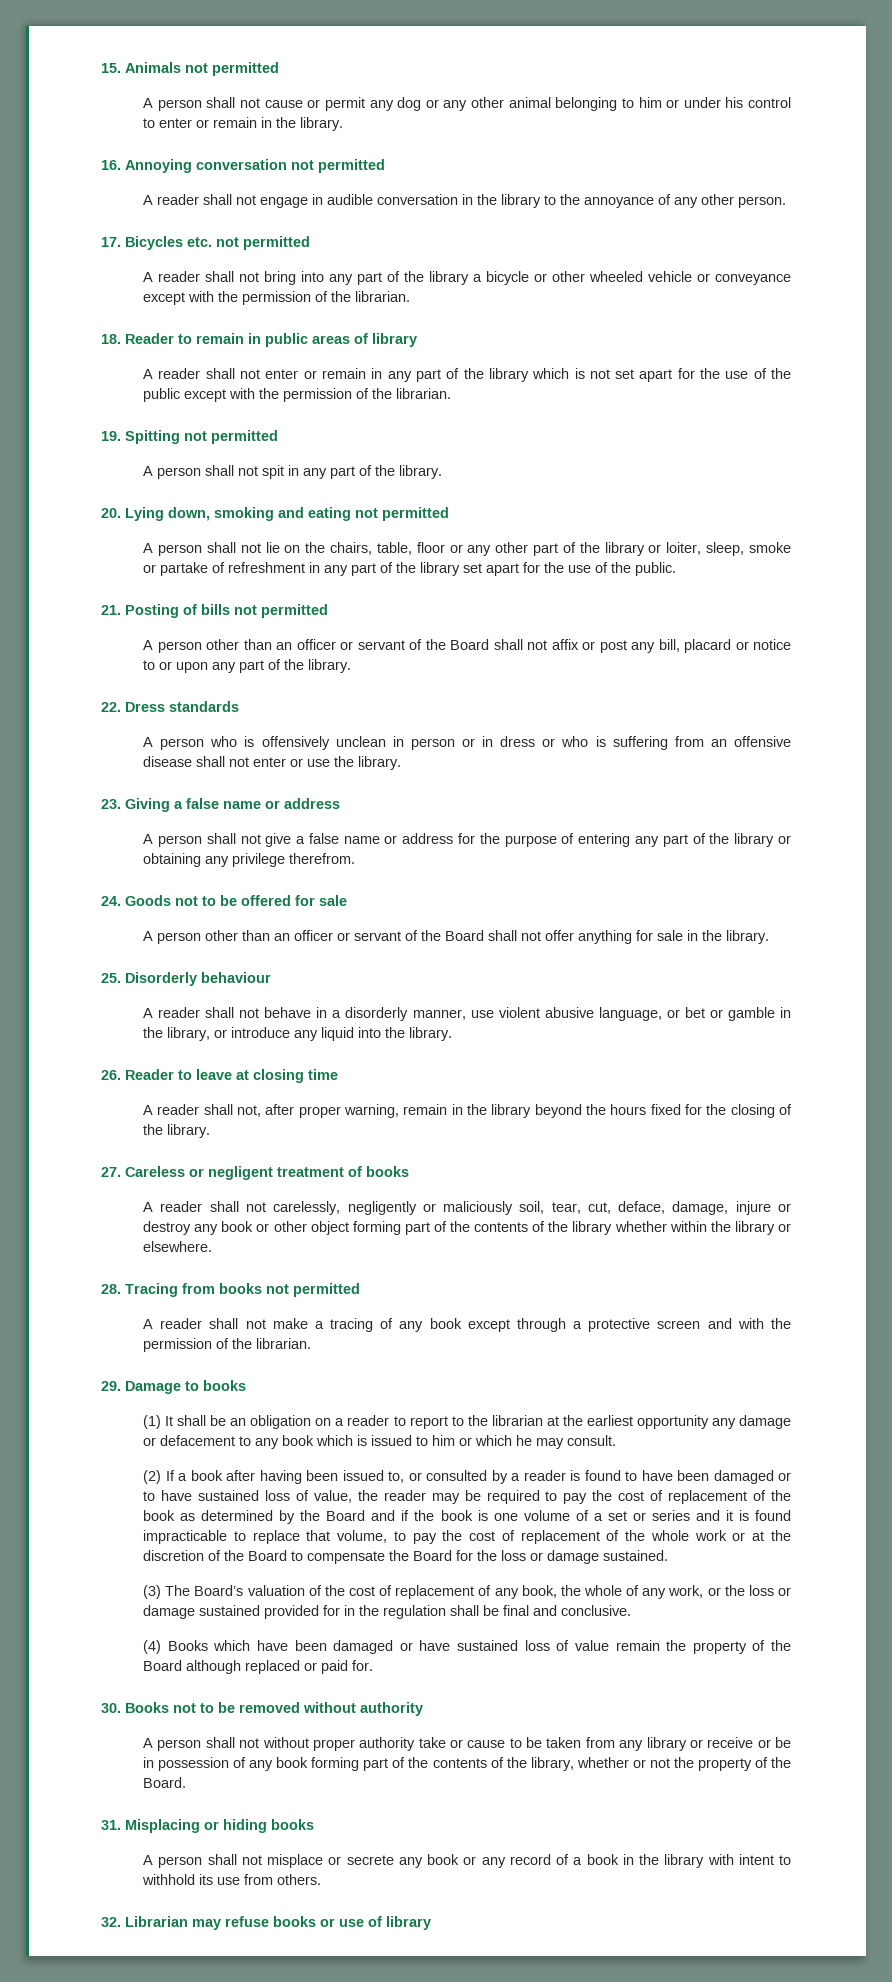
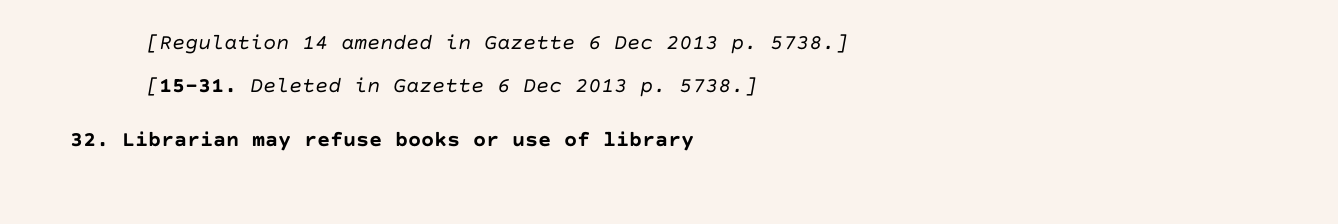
- 15. Animals not permitted
- A person shall not cause or permit any dog or any other animal belonging to him or under his control to enter or remain in the library.
- 16. Annoying conversation not permitted
- A reader shall not engage in audible conversation in the library to the annoyance of any other person.
- 17. Bicycles etc. not permitted
- A reader shall not bring into any part of the library a bicycle or other wheeled vehicle or conveyance except with the permission of the librarian.
- 18. Reader to remain in public areas of library
- A reader shall not enter or remain in any part of the library which is not set apart for the use of the public except with the permission of the librarian.
- 19. Spitting not permitted
- A person shall not spit in any part of the library.
- 20. Lying down, smoking and eating not permitted
- A person shall not lie on the chairs, table, floor or any other part of the library or loiter, sleep, smoke or partake of refreshment in any part of the library set apart for the use of the public.
- 21. Posting of bills not permitted
- A person other than an officer or servant of the Board shall not affix or post any bill, placard or notice to or upon any part of the library.
- 22. Dress standards
- A person who is offensively unclean in person or in dress or who is suffering from an offensive disease shall not enter or use the library.
- 23. Giving a false name or address
- A person shall not give a false name or address for the purpose of entering any part of the library or obtaining any privilege therefrom.
- 24. Goods not to be offered for sale
- A person other than an officer or servant of the Board shall not offer anything for sale in the library.
- 25. Disorderly behaviour
- A reader shall not behave in a disorderly manner, use violent abusive language, or bet or gamble in the library, or introduce any liquid into the library.
- 26. Reader to leave at closing time
- A reader shall not, after proper warning, remain in the library beyond the hours fixed for the closing of the library.
- 27. Careless or negligent treatment of books
- A reader shall not carelessly, negligently or maliciously soil, tear, cut, deface, damage, injure or destroy any book or other object forming part of the contents of the library whether within the library or elsewhere.
- 28. Tracing from books not permitted
- A reader shall not make a tracing of any book except through a protective screen and with the permission of the librarian.
- 29. Damage to books
- (1) It shall be an obligation on a reader to report to the librarian at the earliest opportunity any damage or defacement to any book which is issued to him or which he may consult.
- (2) If a book after having been issued to, or consulted by a reader is found to have been damaged or to have sustained loss of value, the reader may be required to pay the cost of replacement of the book as determined by the Board and if the book is one volume of a set or series and it is found impracticable to replace that volume, to pay the cost of replacement of the whole work or at the discretion of the Board to compensate the Board for the loss or damage sustained.
- (3) The Board’s valuation of the cost of replacement of any book, the whole of any work, or the loss or damage sustained provided for in the regulation shall be final and conclusive.
- (4) Books which have been damaged or have sustained loss of value remain the property of the Board although replaced or paid for.
- 30. Books not to be removed without authority
- A person shall not without proper authority take or cause to be taken from any library or receive or be in possession of any book forming part of the contents of the library, whether or not the property of the Board.
- 31. Misplacing or hiding books
- A person shall not misplace or secrete any book or any record of a book in the library with intent to withhold its use from others.
+ [Regulation 14 amended in Gazette 6 Dec 2013 p. 5738.]
+ [15-31. Deleted in Gazette 6 Dec 2013 p. 5738.]

